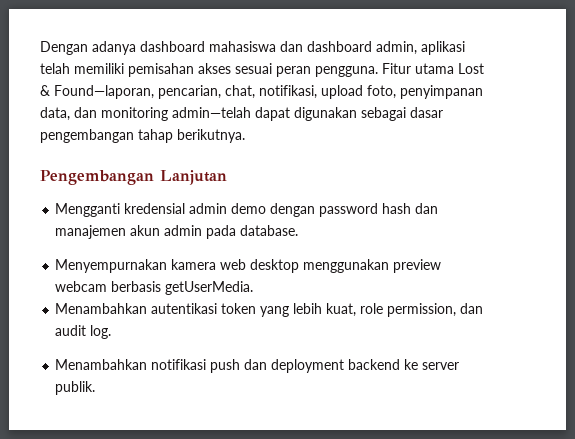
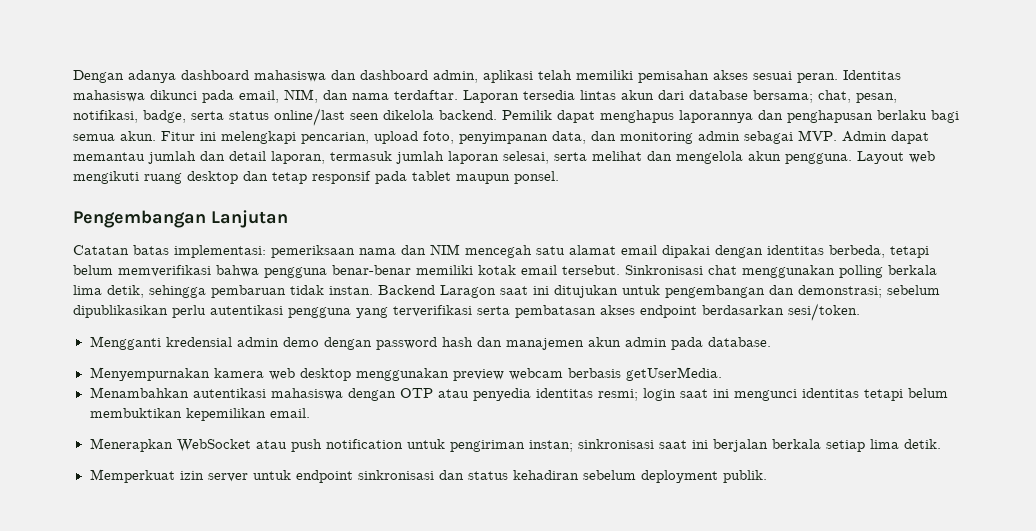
- Dengan adanya dashboard mahasiswa dan dashboard admin, aplikasi telah memiliki pemisahan akses sesuai peran pengguna. Fitur utama Lost & Found—laporan, pencarian, chat, notifikasi, upload foto, penyimpanan data, dan monitoring admin—telah dapat digunakan sebagai dasar pengembangan tahap berikutnya.
+ Dengan adanya dashboard mahasiswa dan dashboard admin, aplikasi telah memiliki pemisahan akses sesuai peran. Identitas mahasiswa dikunci pada email, NIM, dan nama terdaftar. Laporan tersedia lintas akun dari database bersama; chat, pesan, notifikasi, badge, serta status online/last seen dikelola backend. Pemilik dapat menghapus laporannya dan penghapusan berlaku bagi semua akun. Fitur ini melengkapi pencarian, upload foto, penyimpanan data, dan monitoring admin sebagai MVP. Admin dapat memantau jumlah dan detail laporan, termasuk jumlah laporan selesai, serta melihat dan mengelola akun pengguna. Layout web mengikuti ruang desktop dan tetap responsif pada tablet maupun ponsel.
  Pengembangan Lanjutan
+ Catatan batas implementasi: pemeriksaan nama dan NIM mencegah satu alamat email dipakai dengan identitas berbeda, tetapi belum memverifikasi bahwa pengguna benar-benar memiliki kotak email tersebut. Sinkronisasi chat menggunakan polling berkala lima detik, sehingga pembaruan tidak instan. Backend Laragon saat ini ditujukan untuk pengembangan dan demonstrasi; sebelum dipublikasikan perlu autentikasi pengguna yang terverifikasi serta pembatasan akses endpoint berdasarkan sesi/token.
- Menambahkan autentikasi token yang lebih kuat, role permission, dan audit log.
- Menambahkan notifikasi push dan deployment backend ke server publik.
+ Menambahkan autentikasi mahasiswa dengan OTP atau penyedia identitas resmi; login saat ini mengunci identitas tetapi belum membuktikan kepemilikan email.
+ Menerapkan WebSocket atau push notification untuk pengiriman instan; sinkronisasi saat ini berjalan berkala setiap lima detik.
+ Memperkuat izin server untuk endpoint sinkronisasi dan status kehadiran sebelum deployment publik.

